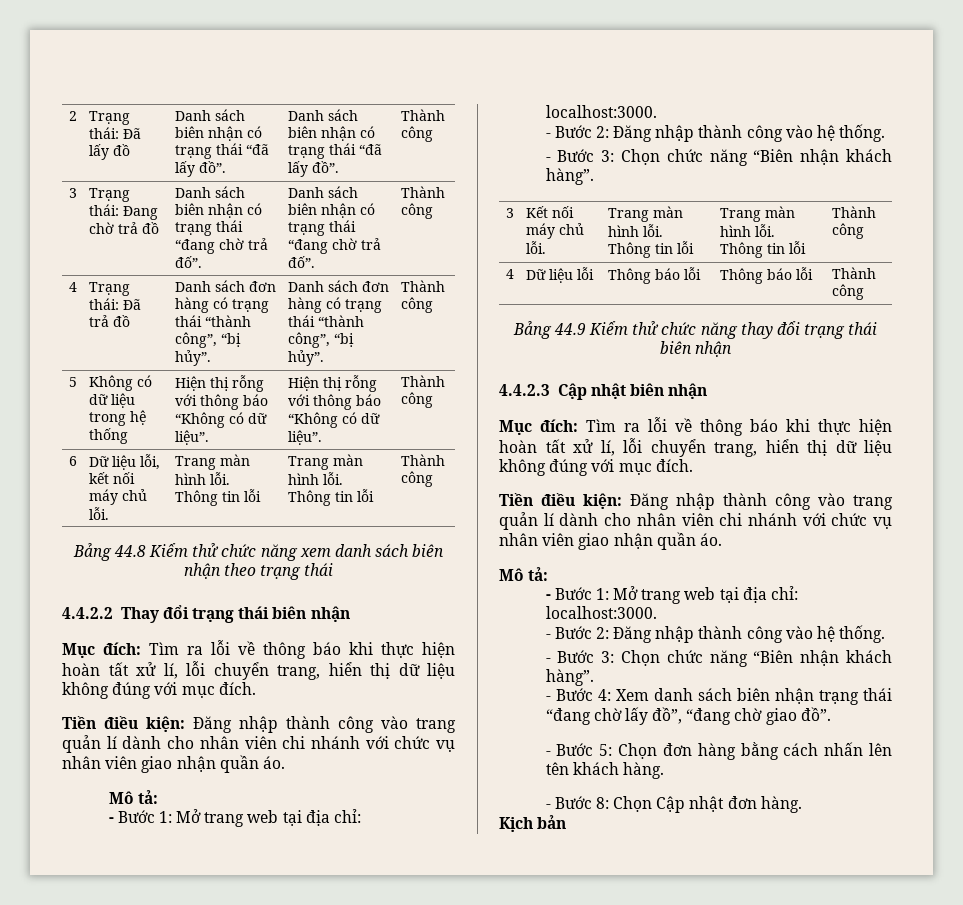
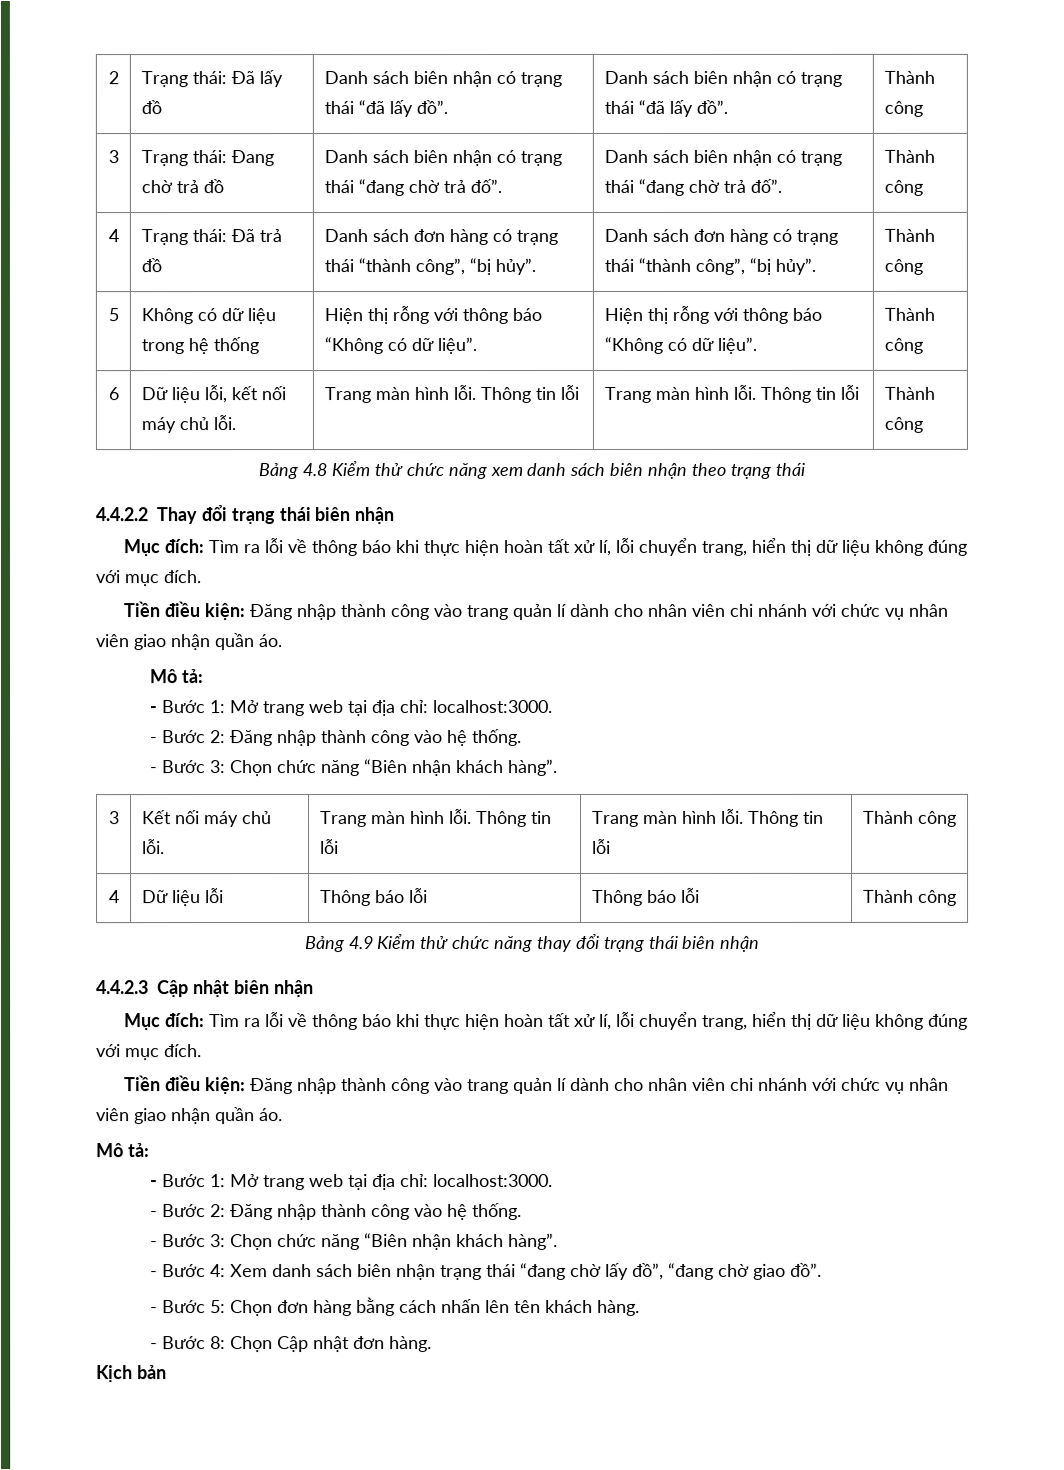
- Bảng 44.8 Kiểm thử chức năng xem danh sách biên nhận theo trạng thái
+ Bảng 4.8 Kiểm thử chức năng xem danh sách biên nhận theo trạng thái
- Bảng 44.9 Kiểm thử chức năng thay đổi trạng thái biên nhận
+ Bảng 4.9 Kiểm thử chức năng thay đổi trạng thái biên nhận

